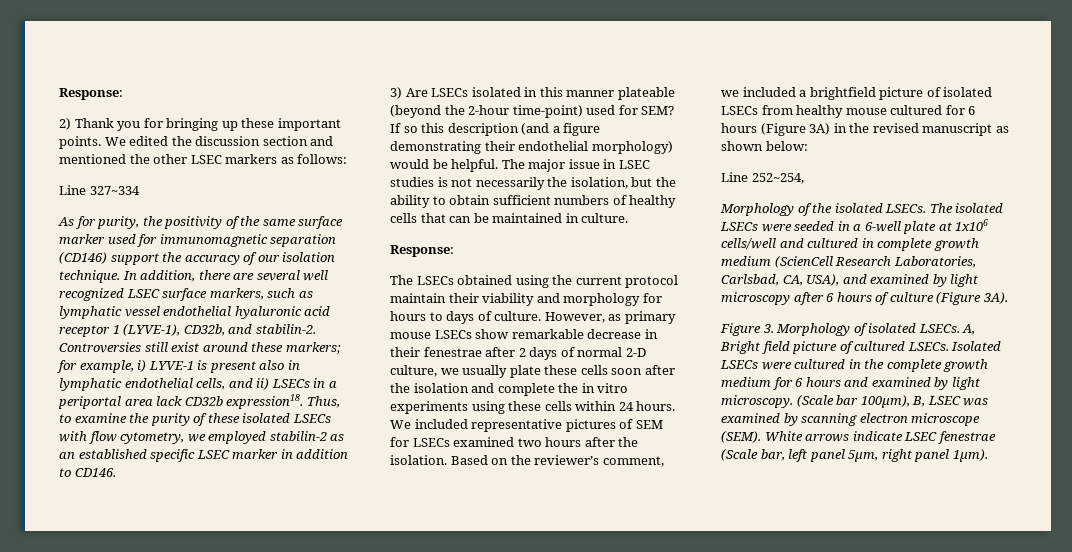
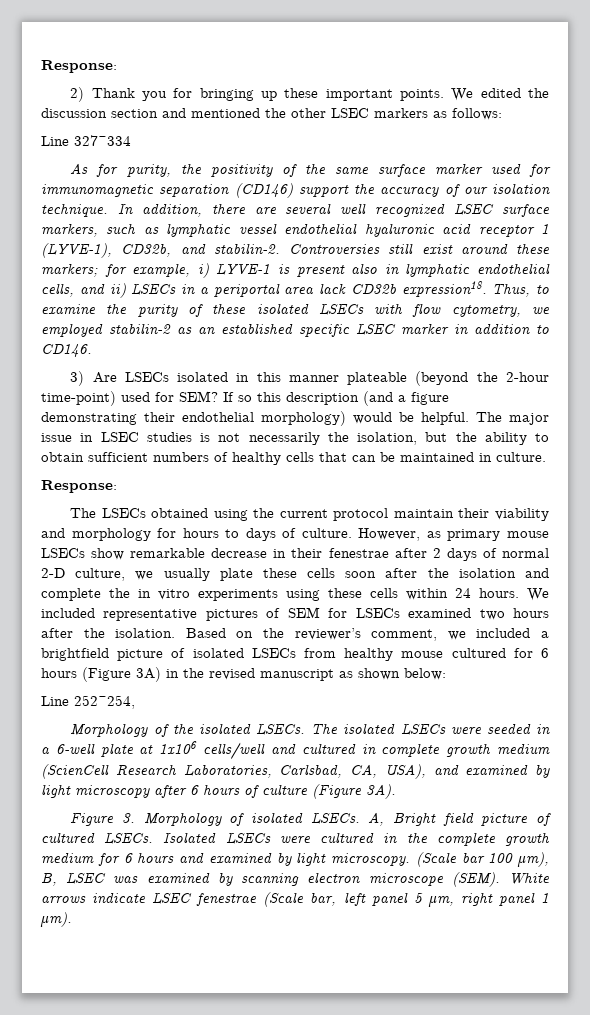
- (Scale bar 100μm), B, LSEC was examined by scanning electron microscope (SEM).
+ (Scale bar 100 μm), B, LSEC was examined by scanning electron microscope (SEM).
- White arrows indicate LSEC fenestrae (Scale bar, left panel 5μm, right panel 1μm).
+ White arrows indicate LSEC fenestrae (Scale bar, left panel 5 μm, right panel 1 μm).

